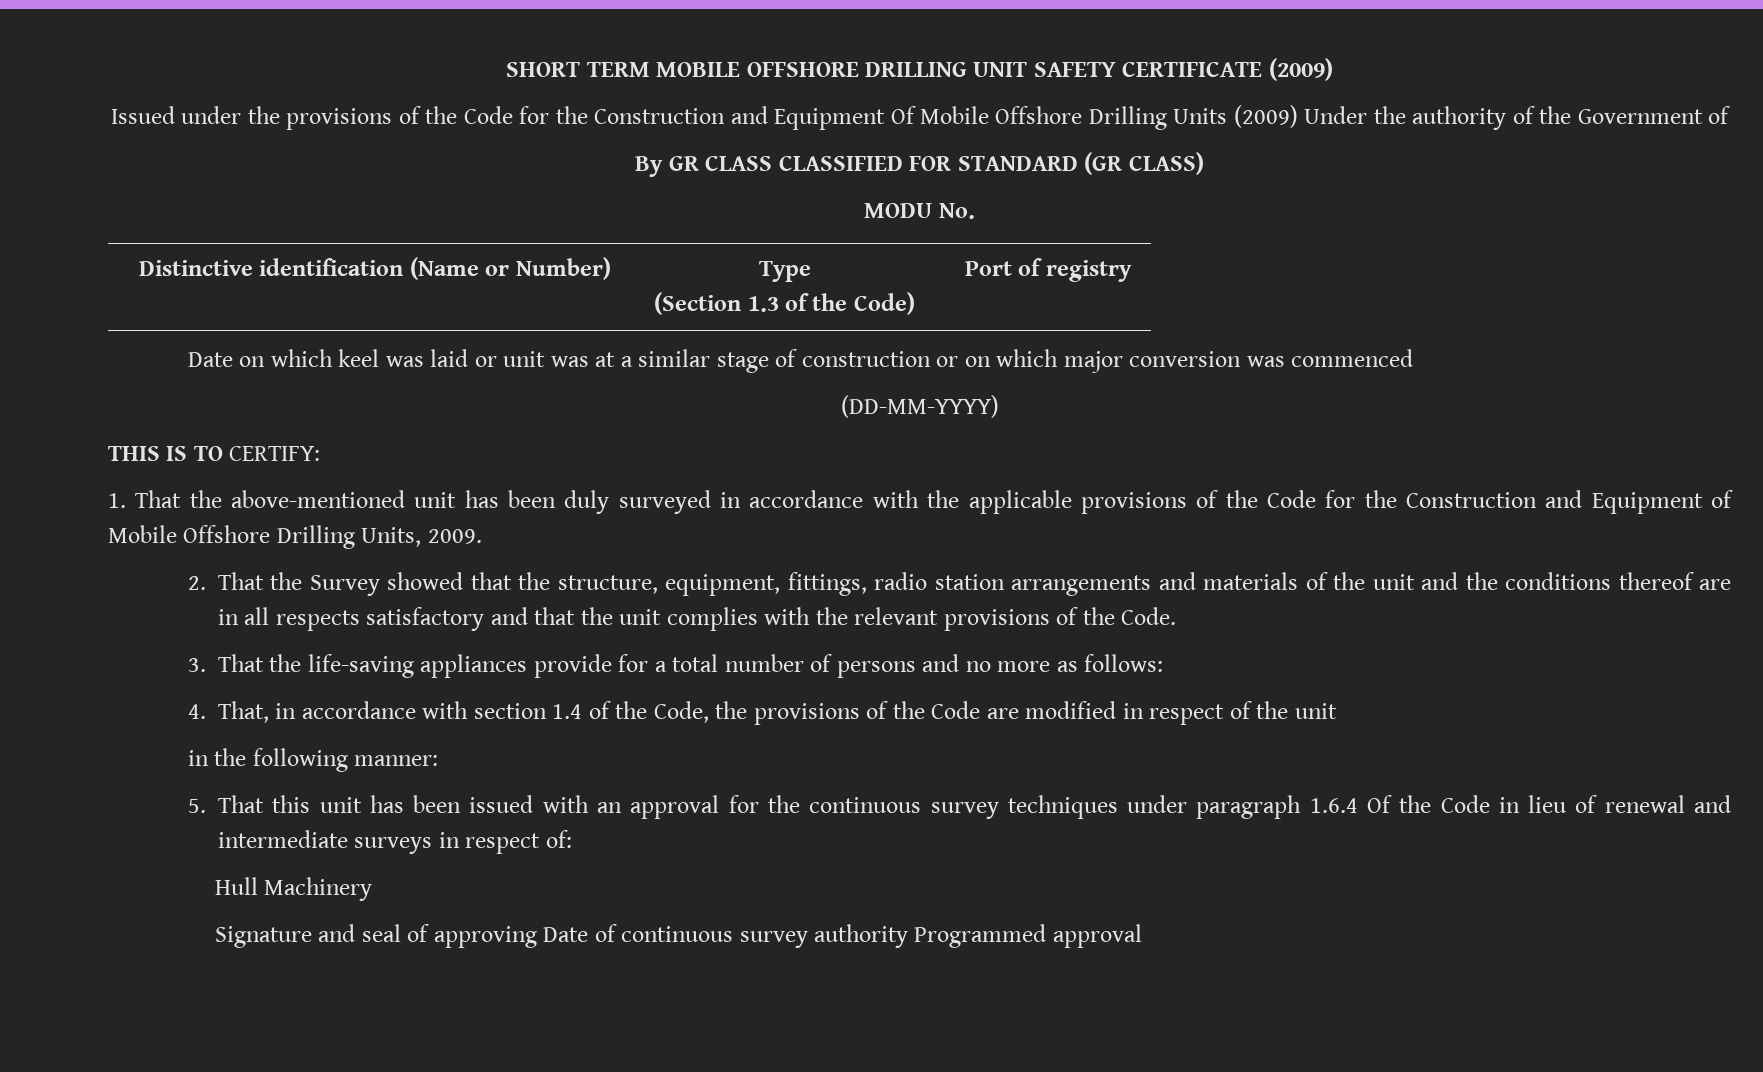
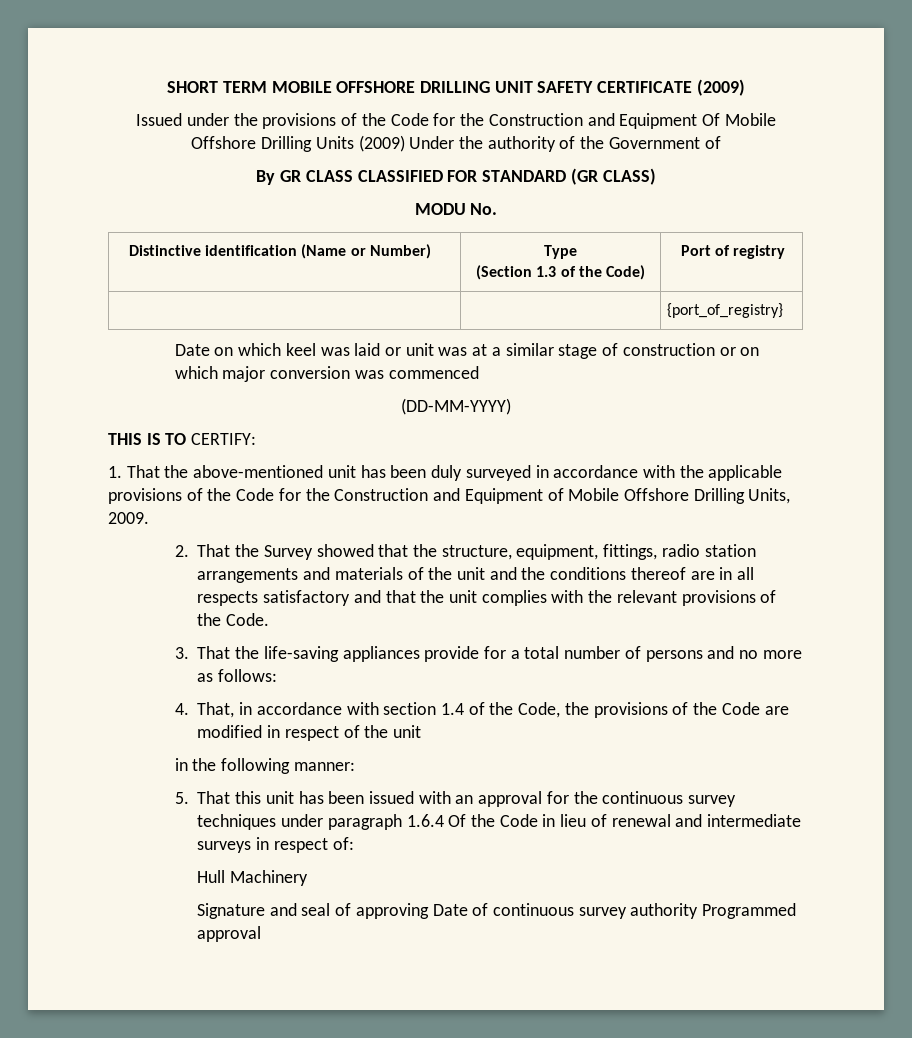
+ | | {port_of_registry}

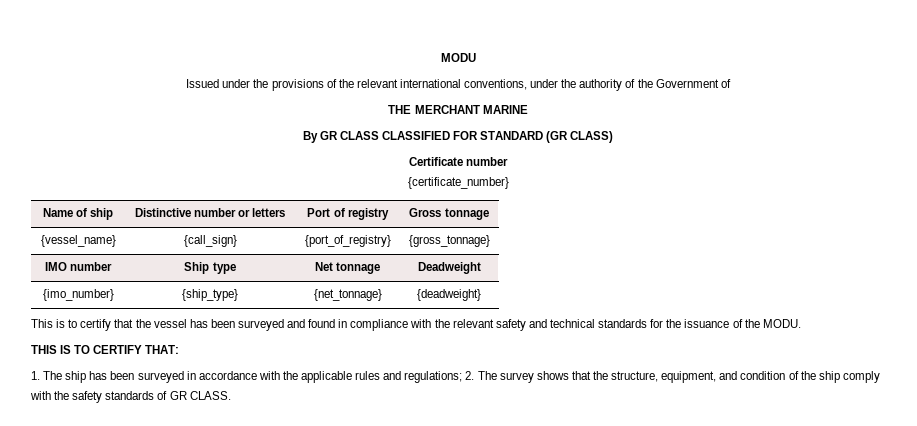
- SHORT TERM MOBILE OFFSHORE DRILLING UNIT SAFETY CERTIFICATE (2009)
+ MODU
- Issued under the provisions of the Code for the Construction and Equipment Of Mobile Offshore Drilling Units (2009) Under the authority of the Government of
+ Issued under the provisions of the relevant international conventions, under the authority of the Government of
+ THE MERCHANT MARINE
- MODU No.
- Distinctive identification (Name or Number) | Type
- (Section 1.3 of the Code) | Port of registry
- | | {port_of_registry}
- Date on which keel was laid or unit was at a similar stage of construction or on which major conversion was commenced
- (DD-MM-YYYY)
+ Certificate number
+ {certificate_number}
+ Name of ship | Distinctive number or letters | Port of registry | Gross tonnage
+ {vessel_name} | {call_sign} | {port_of_registry} | {gross_tonnage}
+ IMO number | Ship type | Net tonnage | Deadweight
+ {imo_number} | {ship_type} | {net_tonnage} | {deadweight}
+ This is to certify that the vessel has been surveyed and found in compliance with the relevant safety and technical standards for the issuance of the MODU.
- THIS IS TO CERTIFY:
+ THIS IS TO CERTIFY THAT:
- 1. That the above-mentioned unit has been duly surveyed in accordance with the applicable provisions of the Code for the Construction and Equipment of Mobile Offshore Drilling Units, 2009.
- 2. That the Survey showed that the structure, equipment, fittings, radio station arrangements and materials of the unit and the conditions thereof are in all respects satisfactory and that the unit complies with the relevant provisions of the Code.
- 3. That the life-saving appliances provide for a total number of persons and no more as follows:
- 4. That, in accordance with section 1.4 of the Code, the provisions of the Code are modified in respect of the unit
- in the following manner:
- 5. That this unit has been issued with an approval for the continuous survey techniques under paragraph 1.6.4 Of the Code in lieu of renewal and intermediate surveys in respect of:
- Hull Machinery
- Signature and seal of approving Date of continuous survey authority Programmed approval
+ 1. The ship has been surveyed in accordance with the applicable rules and regulations; 2. The survey shows that the structure, equipment, and condition of the ship comply with the safety standards of GR CLASS.

